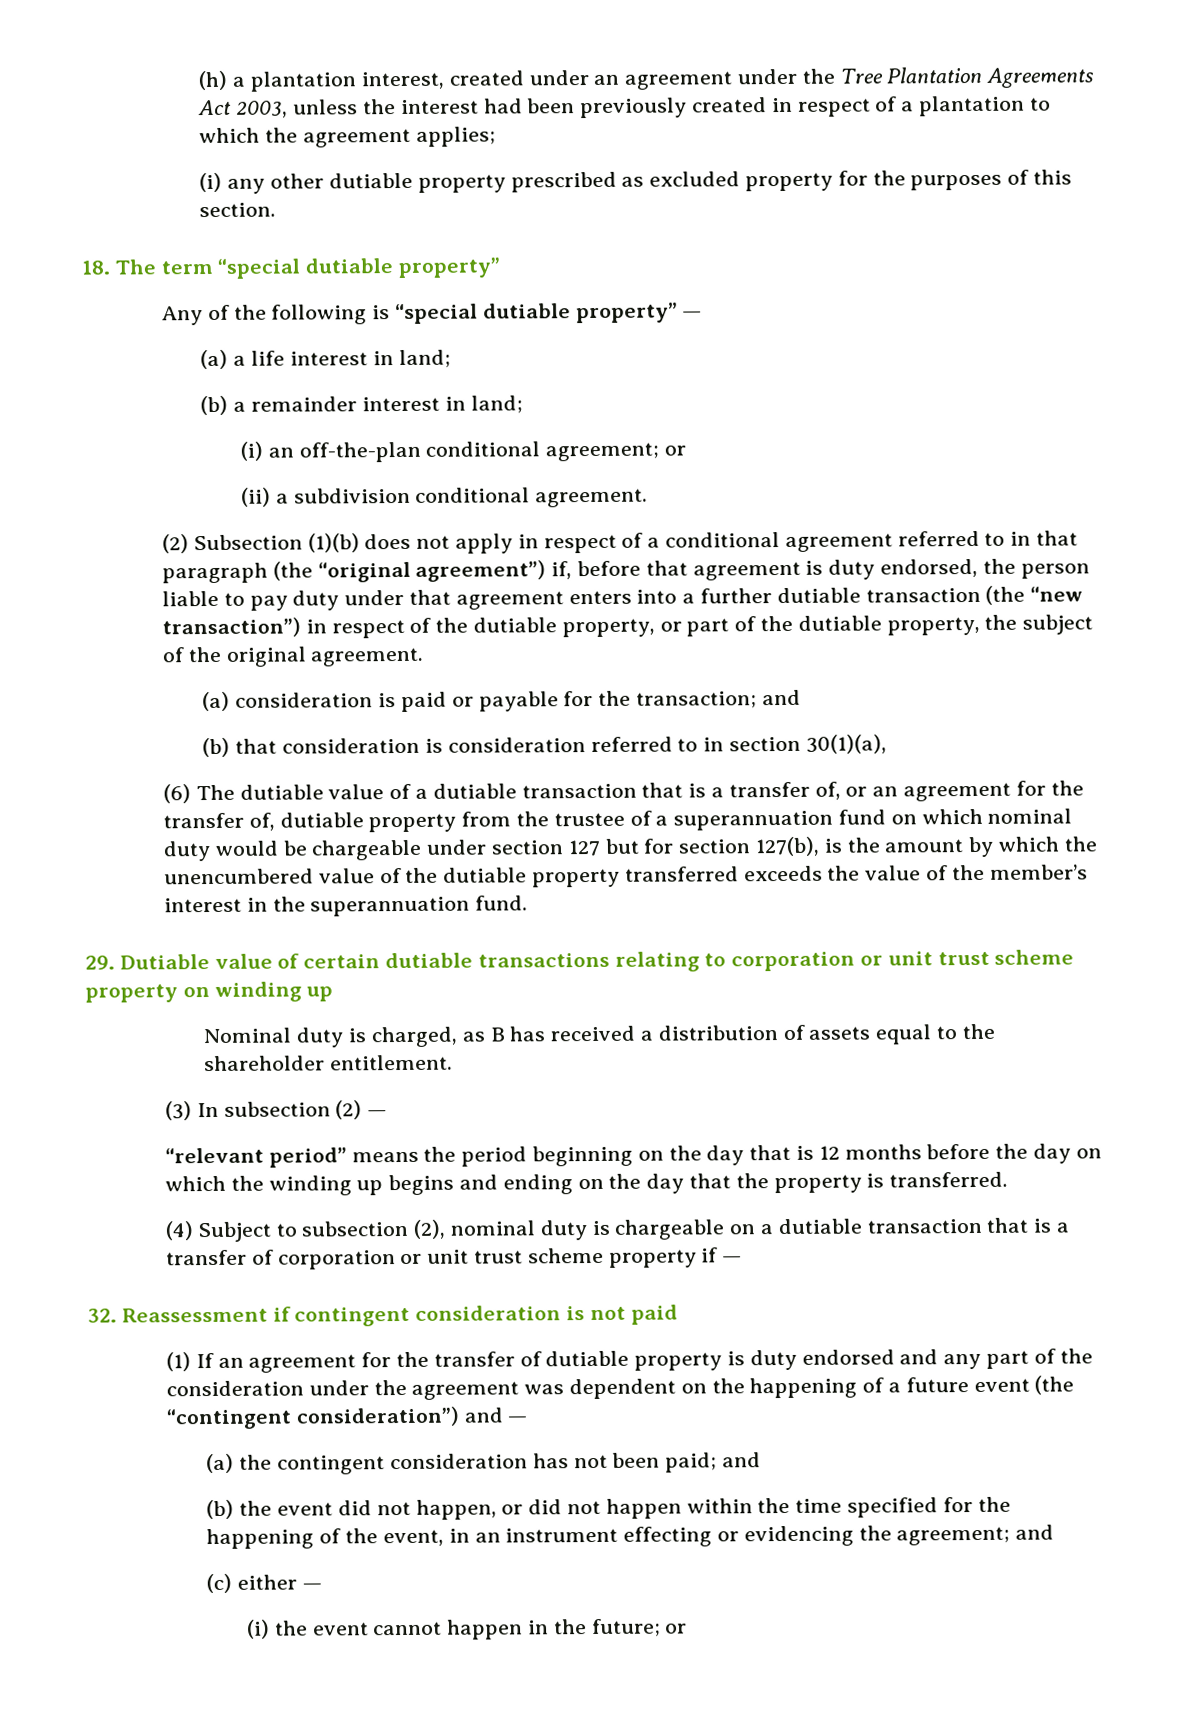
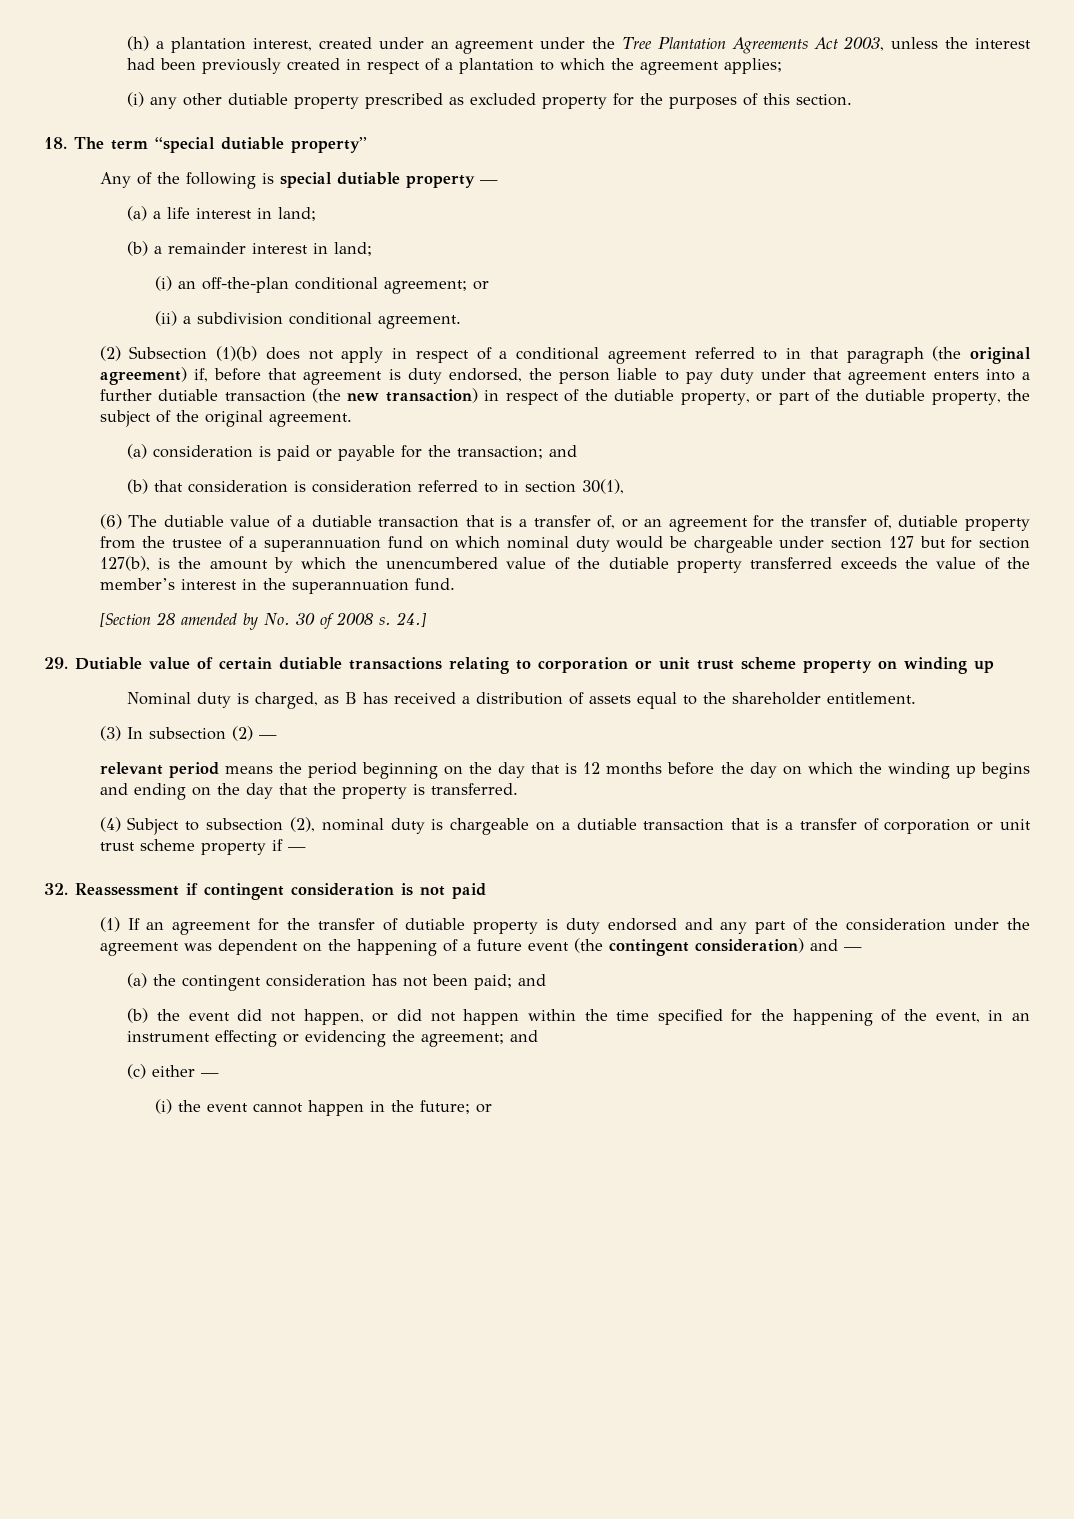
- Any of the following is “special dutiable property” —
+ Any of the following is special dutiable property —
- (2) Subsection (1)(b) does not apply in respect of a conditional agreement referred to in that paragraph (the “original agreement”) if, before that agreement is duty endorsed, the person liable to pay duty under that agreement enters into a further dutiable transaction (the “new transaction”) in respect of the dutiable property, or part of the dutiable property, the subject of the original agreement.
+ (2) Subsection (1)(b) does not apply in respect of a conditional agreement referred to in that paragraph (the original agreement) if, before that agreement is duty endorsed, the person liable to pay duty under that agreement enters into a further dutiable transaction (the new transaction) in respect of the dutiable property, or part of the dutiable property, the subject of the original agreement.
- (b) that consideration is consideration referred to in section 30(1)(a),
+ (b) that consideration is consideration referred to in section 30(1),
+ [Section 28 amended by No. 30 of 2008 s. 24.]
- “relevant period” means the period beginning on the day that is 12 months before the day on which the winding up begins and ending on the day that the property is transferred.
+ relevant period means the period beginning on the day that is 12 months before the day on which the winding up begins and ending on the day that the property is transferred.
- (1) If an agreement for the transfer of dutiable property is duty endorsed and any part of the consideration under the agreement was dependent on the happening of a future event (the “contingent consideration”) and —
+ (1) If an agreement for the transfer of dutiable property is duty endorsed and any part of the consideration under the agreement was dependent on the happening of a future event (the contingent consideration) and —

